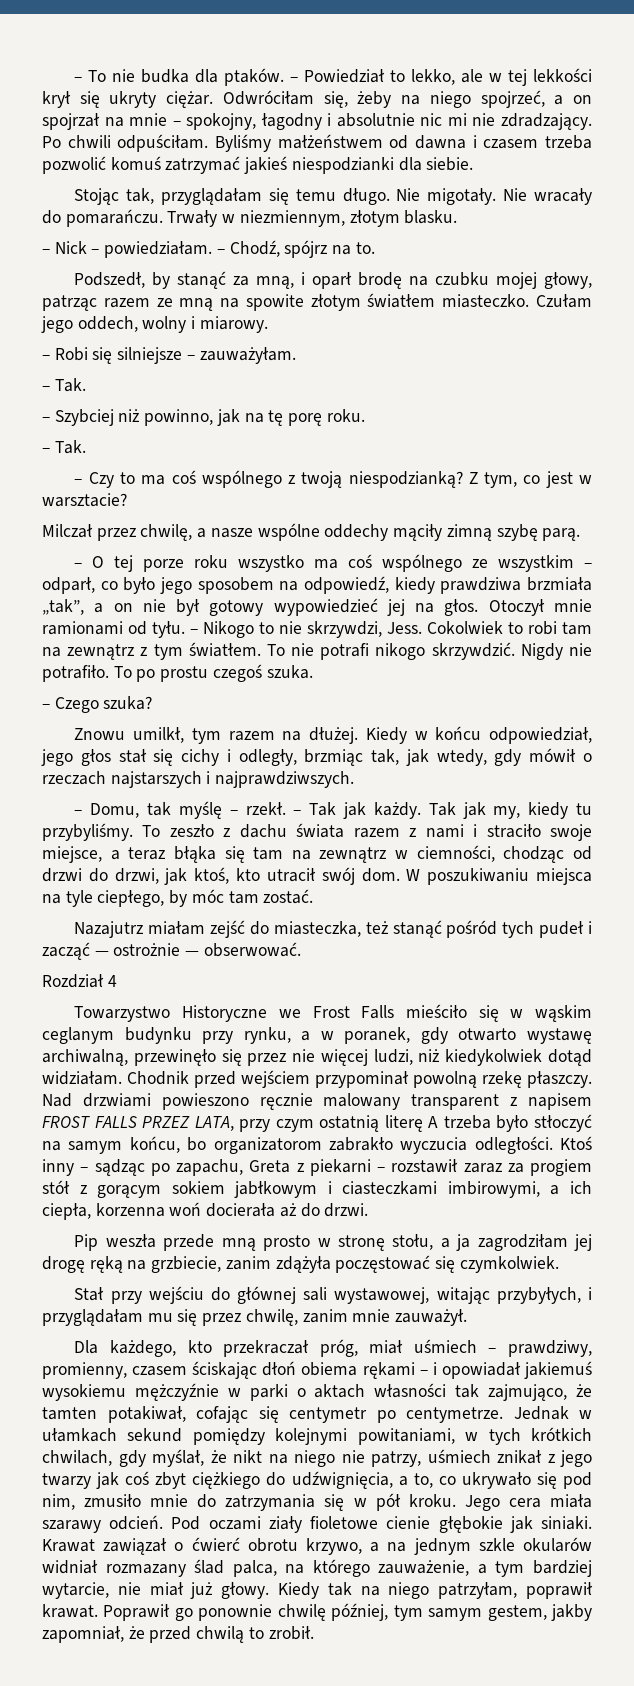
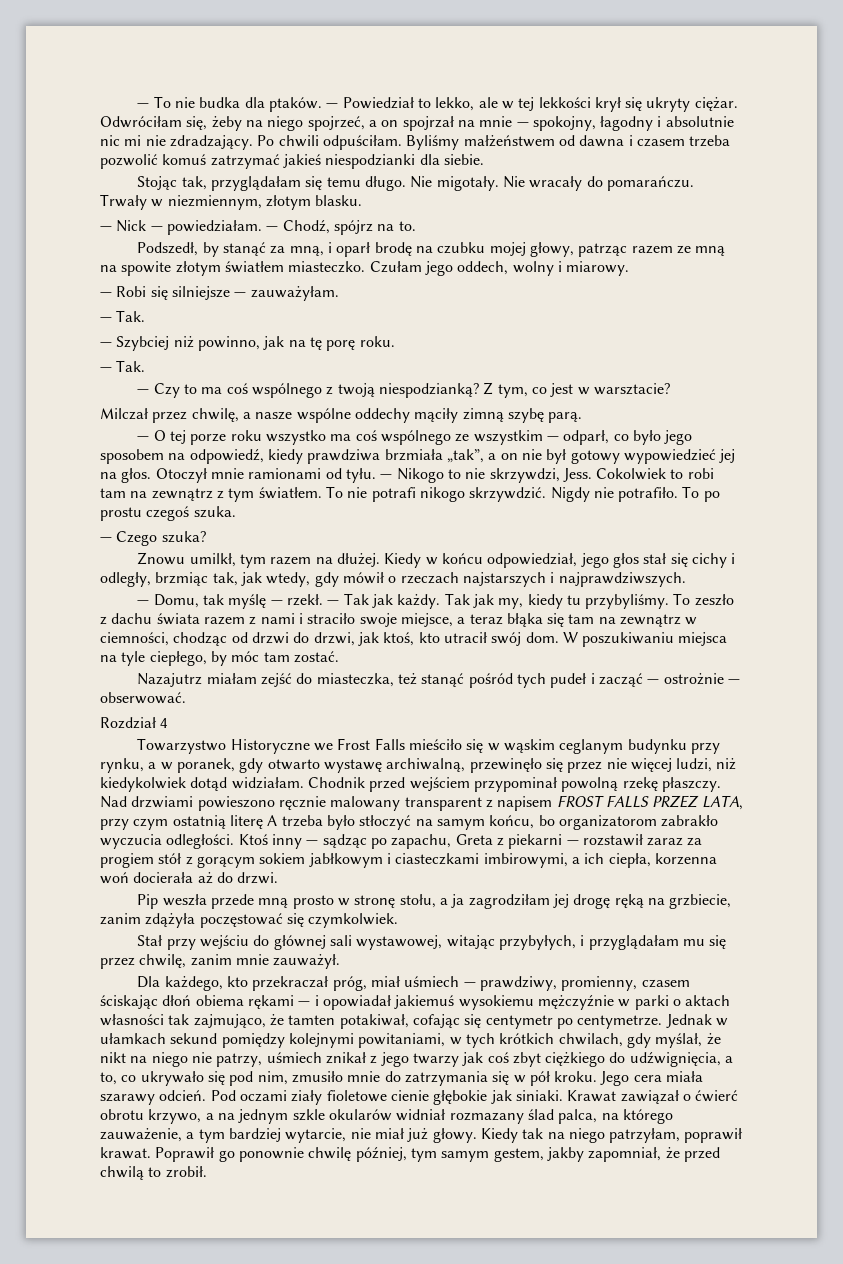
- – To nie budka dla ptaków.
+ — To nie budka dla ptaków.
- – Powiedział to lekko, ale w tej lekkości krył się ukryty ciężar.
+ — Powiedział to lekko, ale w tej lekkości krył się ukryty ciężar.
- Odwróciłam się, żeby na niego spojrzeć, a on spojrzał na mnie – spokojny, łagodny i absolutnie nic mi nie zdradzający.
+ Odwróciłam się, żeby na niego spojrzeć, a on spojrzał na mnie — spokojny, łagodny i absolutnie nic mi nie zdradzający.
- – Nick – powiedziałam. – Chodź, spójrz na to.
+ — Nick — powiedziałam. — Chodź, spójrz na to.
- – Robi się silniejsze – zauważyłam.
- – Tak.
- – Szybciej niż powinno, jak na tę porę roku.
- – Tak.
- – Czy to ma coś wspólnego z twoją niespodzianką?
+ — Robi się silniejsze — zauważyłam.
+ — Tak.
+ — Szybciej niż powinno, jak na tę porę roku.
+ — Tak.
+ — Czy to ma coś wspólnego z twoją niespodzianką?
- – O tej porze roku wszystko ma coś wspólnego ze wszystkim – odparł, co było jego sposobem na odpowiedź, kiedy prawdziwa brzmiała „tak”, a on nie był gotowy wypowiedzieć jej na głos.
+ — O tej porze roku wszystko ma coś wspólnego ze wszystkim — odparł, co było jego sposobem na odpowiedź, kiedy prawdziwa brzmiała „tak”, a on nie był gotowy wypowiedzieć jej na głos.
- – Nikogo to nie skrzywdzi, Jess.
+ — Nikogo to nie skrzywdzi, Jess.
- – Czego szuka?
+ — Czego szuka?
- – Domu, tak myślę – rzekł. – Tak jak każdy.
+ — Domu, tak myślę — rzekł. — Tak jak każdy.
- Ktoś inny – sądząc po zapachu, Greta z piekarni – rozstawił zaraz za progiem stół z gorącym sokiem jabłkowym i ciasteczkami imbirowymi, a ich ciepła, korzenna woń docierała aż do drzwi.
+ Ktoś inny — sądząc po zapachu, Greta z piekarni — rozstawił zaraz za progiem stół z gorącym sokiem jabłkowym i ciasteczkami imbirowymi, a ich ciepła, korzenna woń docierała aż do drzwi.
- Dla każdego, kto przekraczał próg, miał uśmiech – prawdziwy, promienny, czasem ściskając dłoń obiema rękami – i opowiadał jakiemuś wysokiemu mężczyźnie w parki o aktach własności tak zajmująco, że tamten potakiwał, cofając się centymetr po centymetrze.
+ Dla każdego, kto przekraczał próg, miał uśmiech — prawdziwy, promienny, czasem ściskając dłoń obiema rękami — i opowiadał jakiemuś wysokiemu mężczyźnie w parki o aktach własności tak zajmująco, że tamten potakiwał, cofając się centymetr po centymetrze.

